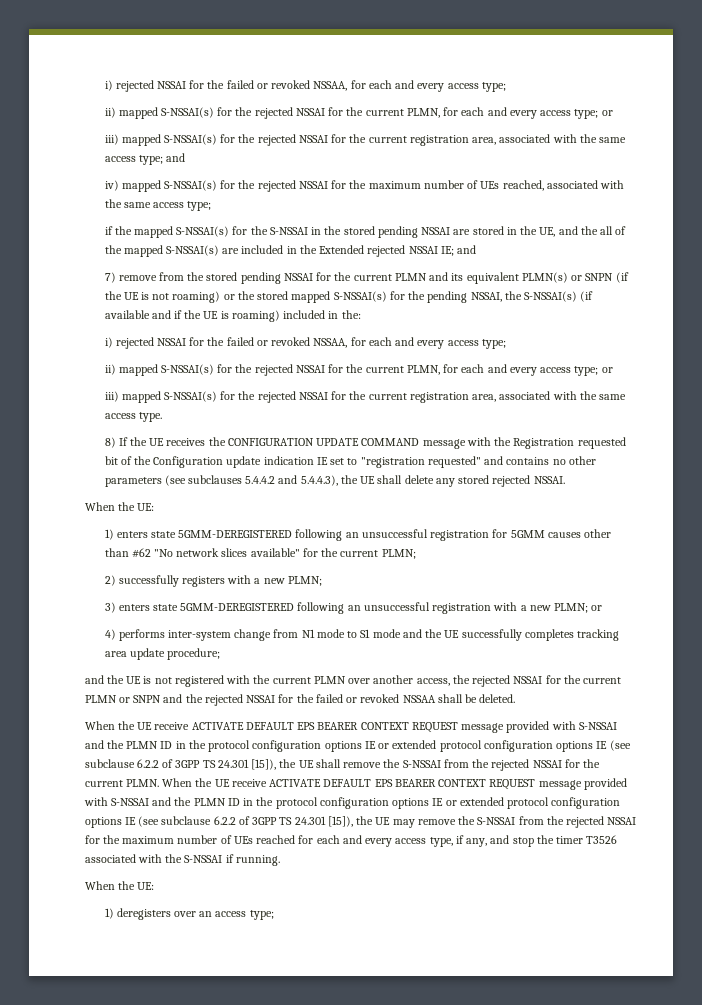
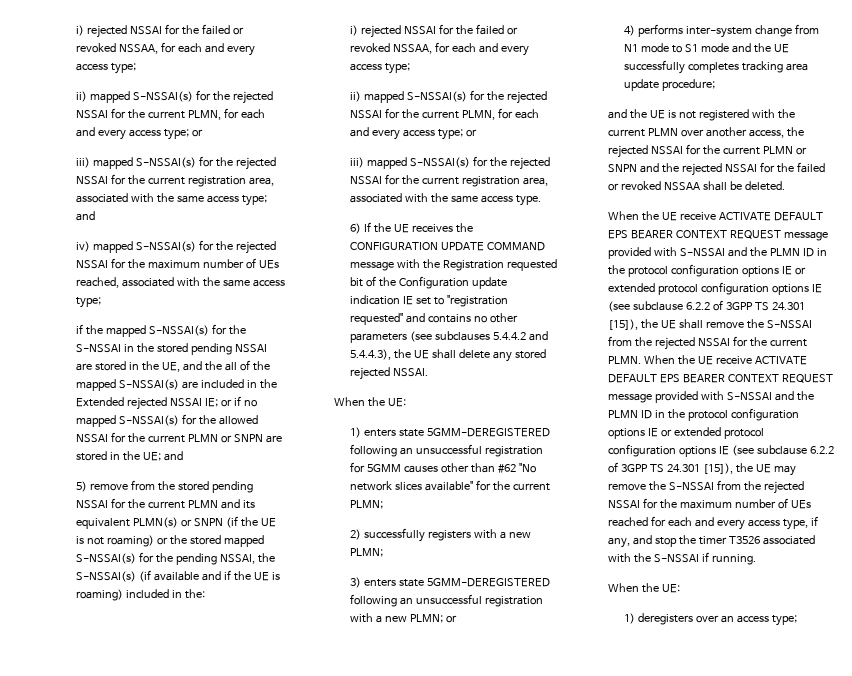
- if the mapped S-NSSAI(s) for the S-NSSAI in the stored pending NSSAI are stored in the UE, and the all of the mapped S-NSSAI(s) are included in the Extended rejected NSSAI IE; and
- 7) remove from the stored pending NSSAI for the current PLMN and its equivalent PLMN(s) or SNPN (if the UE is not roaming) or the stored mapped S-NSSAI(s) for the pending NSSAI, the S-NSSAI(s) (if available and if the UE is roaming) included in the:
+ if the mapped S-NSSAI(s) for the S-NSSAI in the stored pending NSSAI are stored in the UE, and the all of the mapped S-NSSAI(s) are included in the Extended rejected NSSAI IE; or if no mapped S-NSSAI(s) for the allowed NSSAI for the current PLMN or SNPN are stored in the UE; and
+ 5) remove from the stored pending NSSAI for the current PLMN and its equivalent PLMN(s) or SNPN (if the UE is not roaming) or the stored mapped S-NSSAI(s) for the pending NSSAI, the S-NSSAI(s) (if available and if the UE is roaming) included in the:
- 8) If the UE receives the CONFIGURATION UPDATE COMMAND message with the Registration requested bit of the Configuration update indication IE set to "registration requested" and contains no other parameters (see subclauses 5.4.4.2 and 5.4.4.3), the UE shall delete any stored rejected NSSAI.
+ 6) If the UE receives the CONFIGURATION UPDATE COMMAND message with the Registration requested bit of the Configuration update indication IE set to "registration requested" and contains no other parameters (see subclauses 5.4.4.2 and 5.4.4.3), the UE shall delete any stored rejected NSSAI.

